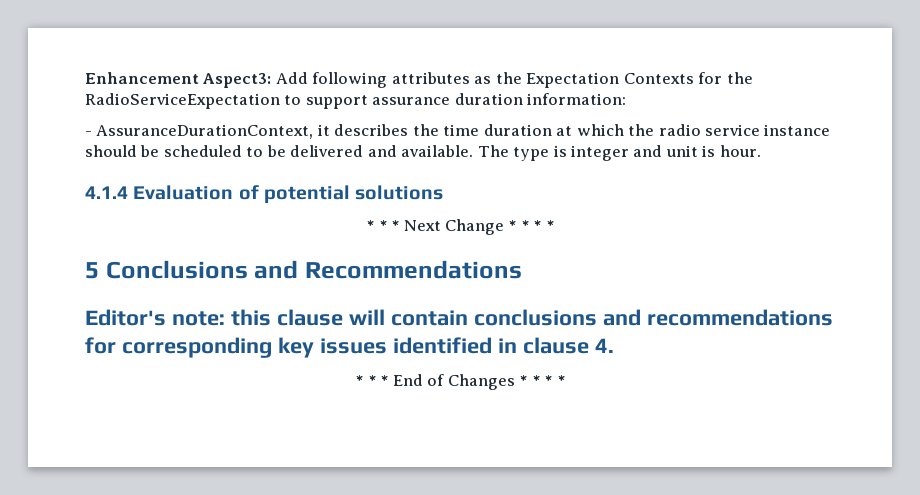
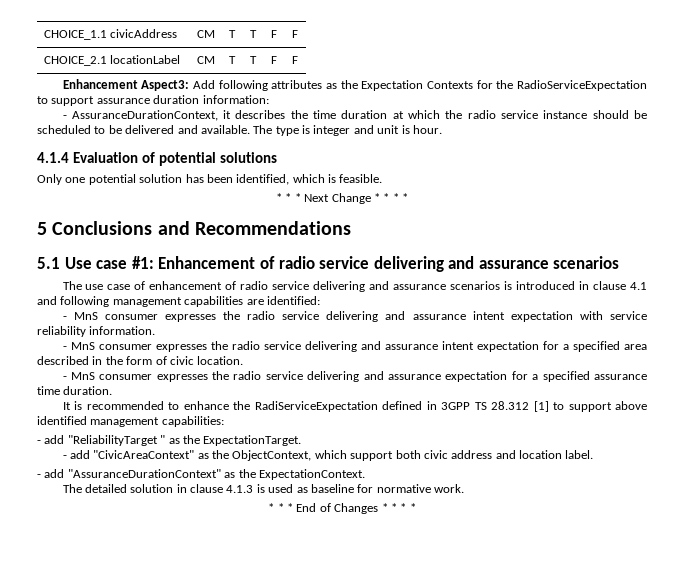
+ CHOICE_1.1 civicAddress | CM | T | T | F | F
+ CHOICE_2.1 locationLabel | CM | T | T | F | F
+ Only one potential solution has been identified, which is feasible.
- Editor's note: this clause will contain conclusions and recommendations for corresponding key issues identified in clause 4.
+ 5.1 Use case #1: Enhancement of radio service delivering and assurance scenarios
+ The use case of enhancement of radio service delivering and assurance scenarios is introduced in clause 4.1 and following management capabilities are identified:
+ - MnS consumer expresses the radio service delivering and assurance intent expectation with service reliability information.
+ - MnS consumer expresses the radio service delivering and assurance intent expectation for a specified area described in the form of civic location.
+ - MnS consumer expresses the radio service delivering and assurance expectation for a specified assurance time duration.
+ It is recommended to enhance the RadiServiceExpectation defined in 3GPP TS 28.312 [1] to support above identified management capabilities:
+ - add "ReliabilityTarget " as the ExpectationTarget.
+ - add "CivicAreaContext" as the ObjectContext, which support both civic address and location label.
+ - add "AssuranceDurationContext" as the ExpectationContext.
+ The detailed solution in clause 4.1.3 is used as baseline for normative work.

